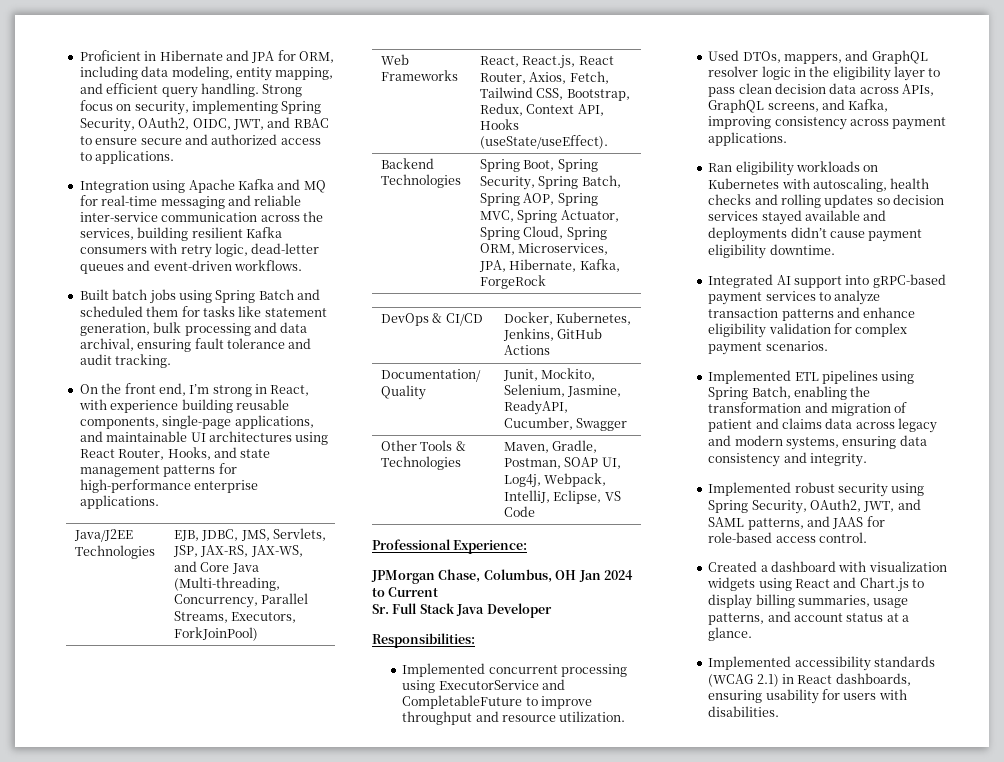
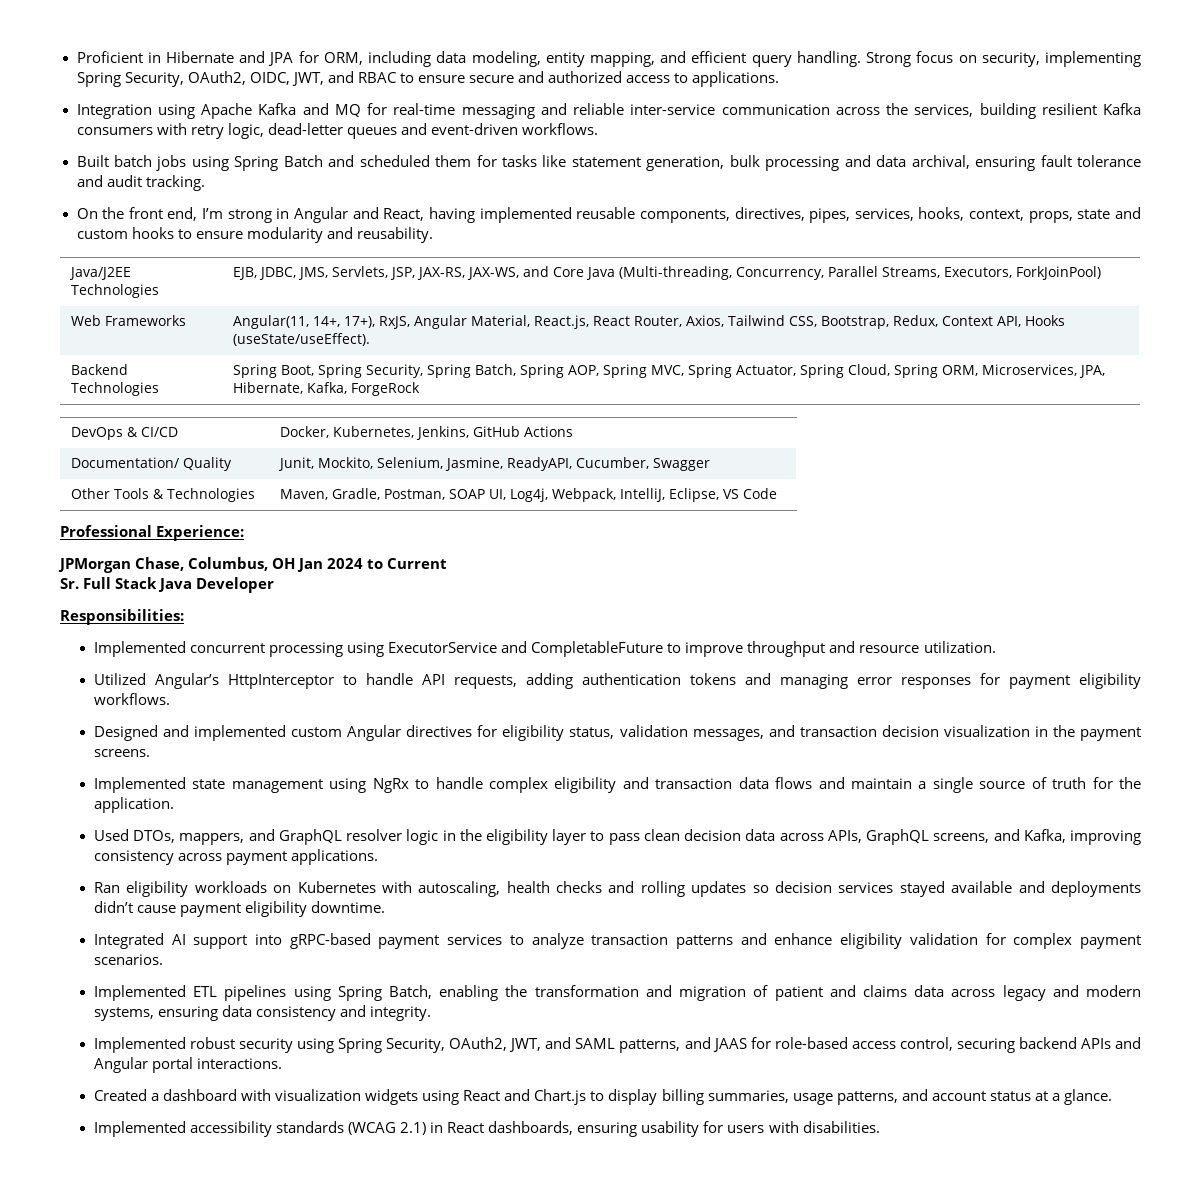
- On the front end, I’m strong in React, with experience building reusable components, single-page applications, and maintainable UI architectures using React Router, Hooks, and state management patterns for high-performance enterprise applications.
+ On the front end, I’m strong in Angular and React, having implemented reusable components, directives, pipes, services, hooks, context, props, state and custom hooks to ensure modularity and reusability.
- Web Frameworks | React, React.js, React Router, Axios, Fetch, Tailwind CSS, Bootstrap, Redux, Context API, Hooks (useState/useEffect).
+ Web Frameworks | Angular(11, 14+, 17+), RxJS, Angular Material, React.js, React Router, Axios, Tailwind CSS, Bootstrap, Redux, Context API, Hooks (useState/useEffect).
+ Utilized Angular’s HttpInterceptor to handle API requests, adding authentication tokens and managing error responses for payment eligibility workflows.
+ Designed and implemented custom Angular directives for eligibility status, validation messages, and transaction decision visualization in the payment screens.
+ Implemented state management using NgRx to handle complex eligibility and transaction data flows and maintain a single source of truth for the application.
- Implemented robust security using Spring Security, OAuth2, JWT, and SAML patterns, and JAAS for role-based access control.
+ Implemented robust security using Spring Security, OAuth2, JWT, and SAML patterns, and JAAS for role-based access control, securing backend APIs and Angular portal interactions.

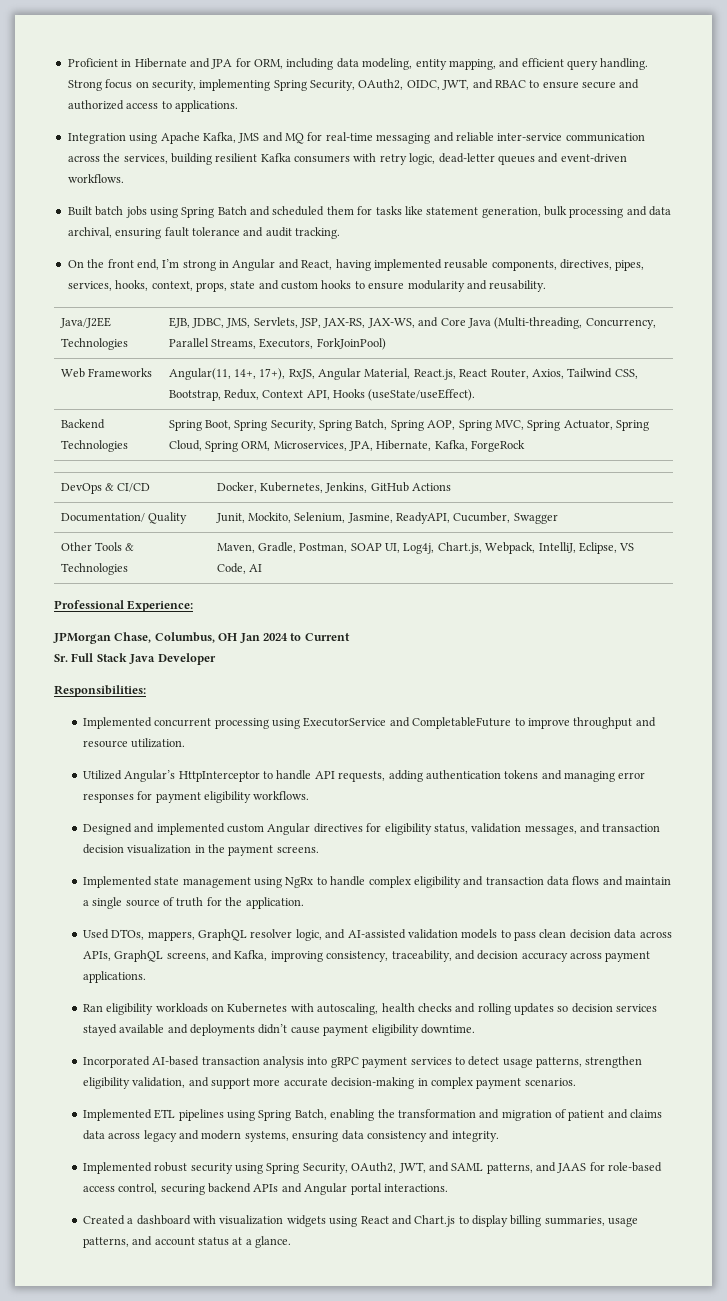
- Integration using Apache Kafka and MQ for real-time messaging and reliable inter-service communication across the services, building resilient Kafka consumers with retry logic, dead-letter queues and event-driven workflows.
+ Integration using Apache Kafka, JMS and MQ for real-time messaging and reliable inter-service communication across the services, building resilient Kafka consumers with retry logic, dead-letter queues and event-driven workflows.
- Other Tools & Technologies | Maven, Gradle, Postman, SOAP UI, Log4j, Webpack, IntelliJ, Eclipse, VS Code
+ Other Tools & Technologies | Maven, Gradle, Postman, SOAP UI, Log4j, Chart.js, Webpack, IntelliJ, Eclipse, VS Code, AI
- Used DTOs, mappers, and GraphQL resolver logic in the eligibility layer to pass clean decision data across APIs, GraphQL screens, and Kafka, improving consistency across payment applications.
+ Used DTOs, mappers, GraphQL resolver logic, and AI-assisted validation models to pass clean decision data across APIs, GraphQL screens, and Kafka, improving consistency, traceability, and decision accuracy across payment applications.
- Integrated AI support into gRPC-based payment services to analyze transaction patterns and enhance eligibility validation for complex payment scenarios.
+ Incorporated AI-based transaction analysis into gRPC payment services to detect usage patterns, strengthen eligibility validation, and support more accurate decision-making in complex payment scenarios.
- Implemented accessibility standards (WCAG 2.1) in React dashboards, ensuring usability for users with disabilities.

